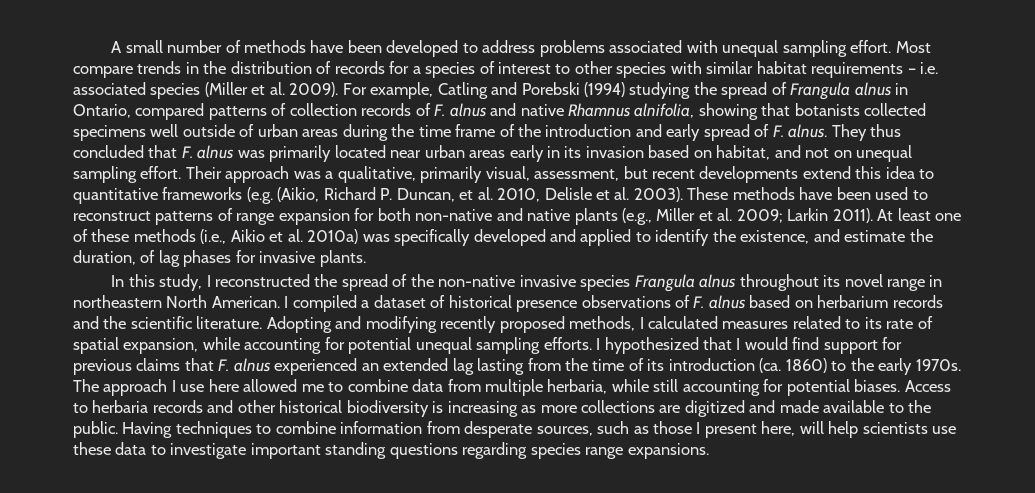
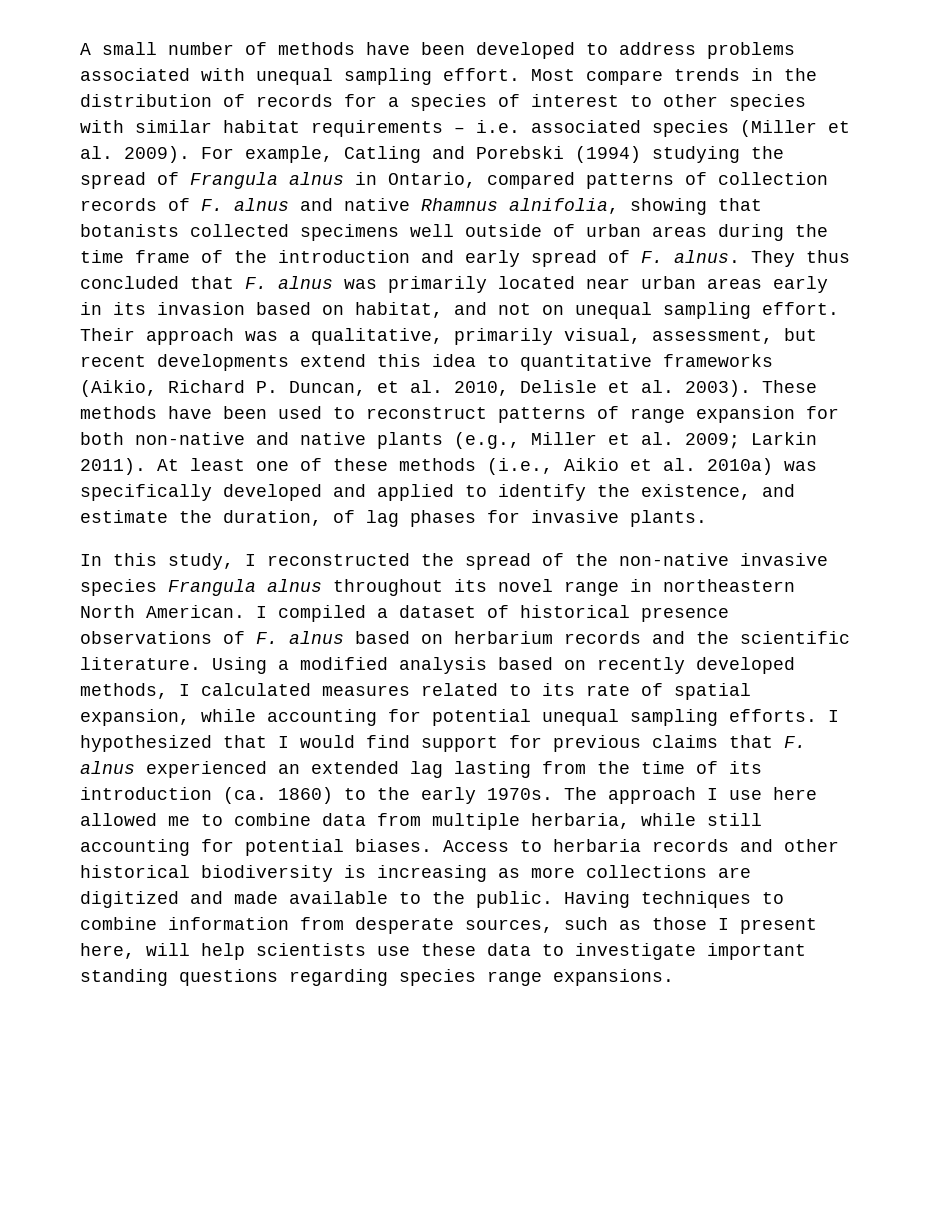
- Their approach was a qualitative, primarily visual, assessment, but recent developments extend this idea to quantitative frameworks (e.g. (Aikio, Richard P. Duncan, et al. 2010, Delisle et al. 2003).
+ Their approach was a qualitative, primarily visual, assessment, but recent developments extend this idea to quantitative frameworks (Aikio, Richard P. Duncan, et al. 2010, Delisle et al. 2003).
- Adopting and modifying recently proposed methods, I calculated measures related to its rate of spatial expansion, while accounting for potential unequal sampling efforts.
+ Using a modified analysis based on recently developed methods, I calculated measures related to its rate of spatial expansion, while accounting for potential unequal sampling efforts.

